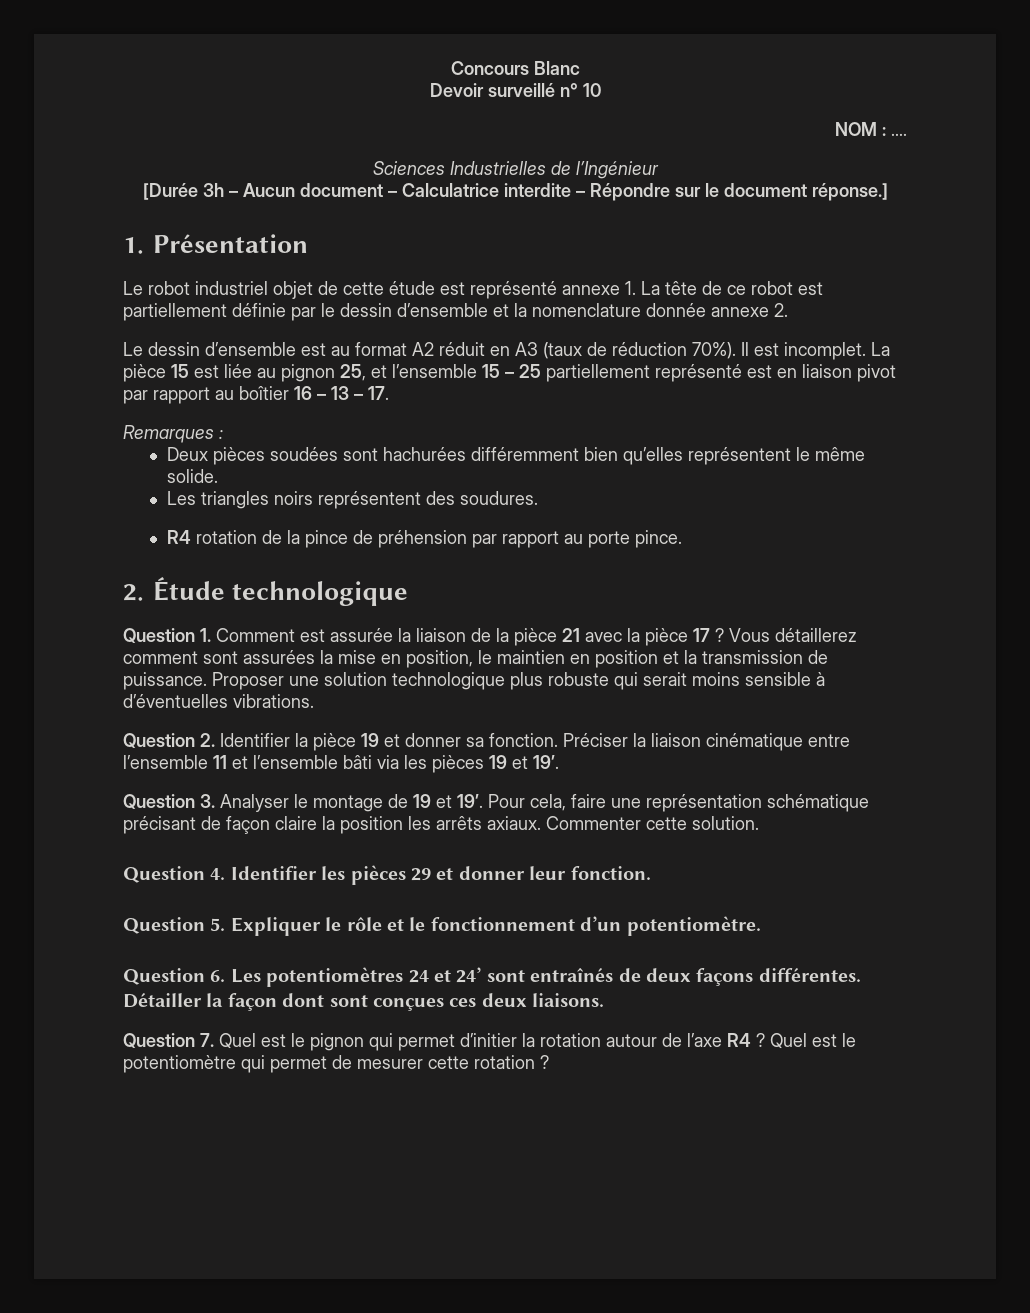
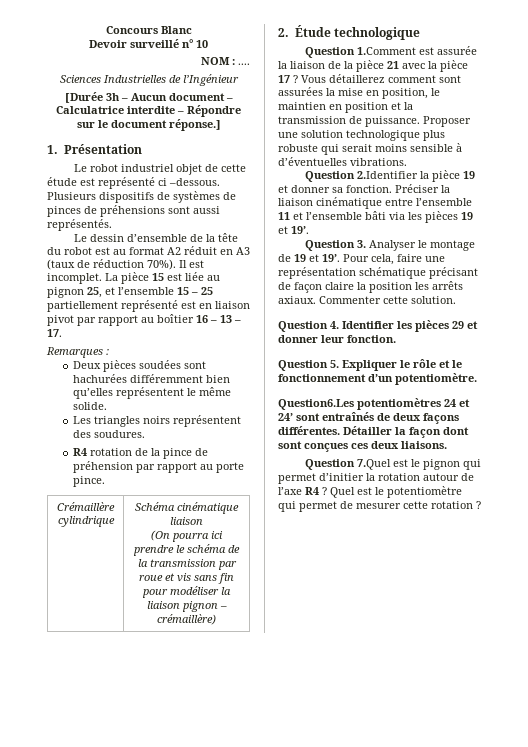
- Le robot industriel objet de cette étude est représenté annexe 1. La tête de ce robot est partiellement définie par le dessin d’ensemble et la nomenclature donnée annexe 2.
- Le dessin d’ensemble est au format A2 réduit en A3 (taux de réduction 70%).
+ Le robot industriel objet de cette étude est représenté ci –dessous. Plusieurs dispositifs de systèmes de pinces de préhensions sont aussi représentés.
+ Le dessin d’ensemble de la tête du robot est au format A2 réduit en A3 (taux de réduction 70%).
+ Crémaillère cylindrique | Schéma cinématique liaison
+ (On pourra ici prendre le schéma de la transmission par roue et vis sans fin pour modéliser la liaison pignon – crémaillère)
- Question 1. Comment est assurée la liaison de la pièce 21 avec la pièce 17 ?
+ Question 1.Comment est assurée la liaison de la pièce 21 avec la pièce 17 ?
- Question 2. Identifier la pièce 19 et donner sa fonction.
+ Question 2.Identifier la pièce 19 et donner sa fonction.
- Question 6. Les potentiomètres 24 et 24’ sont entraînés de deux façons différentes.
+ Question6.Les potentiomètres 24 et 24’ sont entraînés de deux façons différentes.
- Question 7. Quel est le pignon qui permet d’initier la rotation autour de l’axe R4 ?
+ Question 7.Quel est le pignon qui permet d’initier la rotation autour de l’axe R4 ?

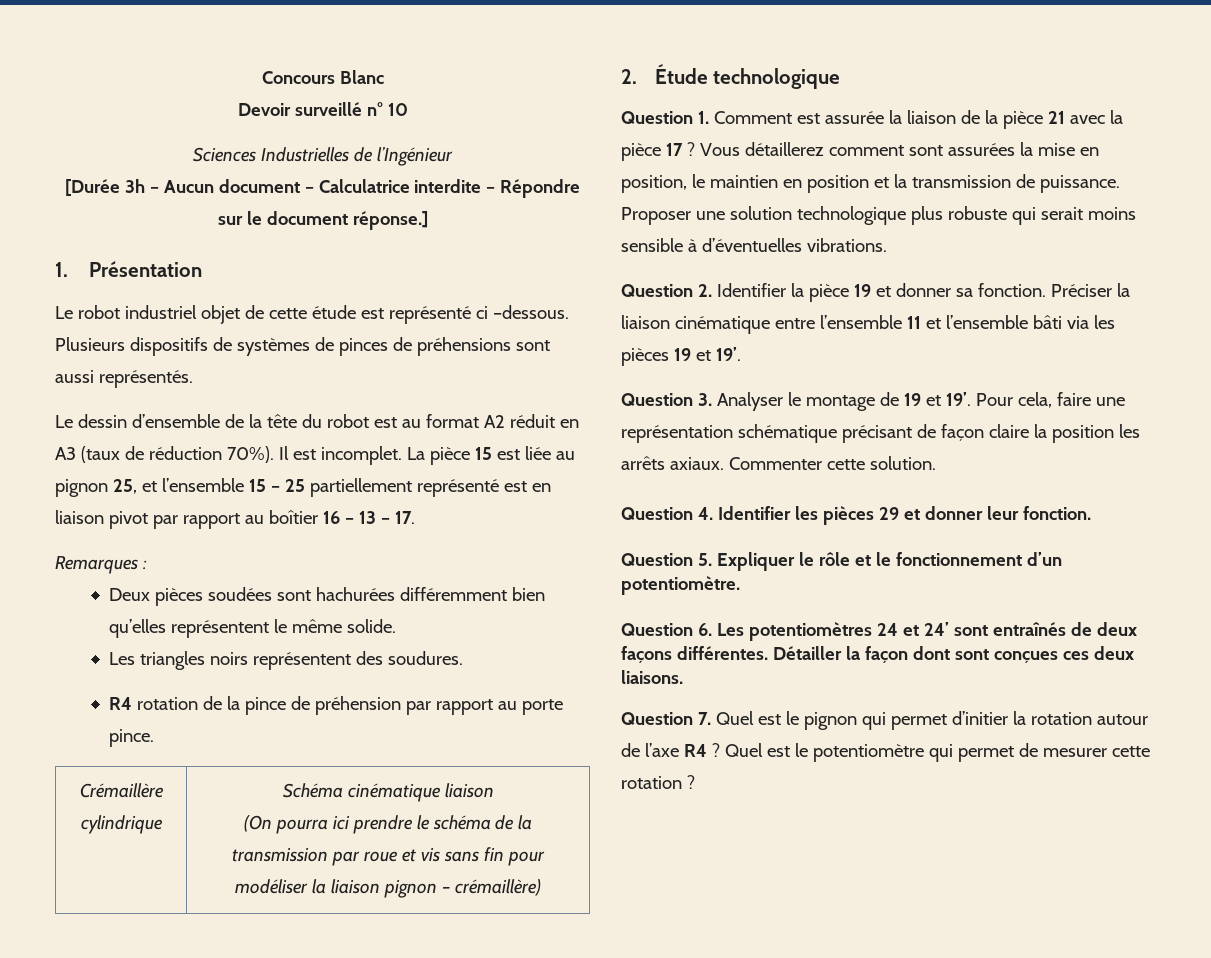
- NOM : ....
- Question 1.Comment est assurée la liaison de la pièce 21 avec la pièce 17 ?
+ Question 1. Comment est assurée la liaison de la pièce 21 avec la pièce 17 ?
- Question 2.Identifier la pièce 19 et donner sa fonction.
+ Question 2. Identifier la pièce 19 et donner sa fonction.
- Question6.Les potentiomètres 24 et 24’ sont entraînés de deux façons différentes.
+ Question 6. Les potentiomètres 24 et 24’ sont entraînés de deux façons différentes.
- Question 7.Quel est le pignon qui permet d’initier la rotation autour de l’axe R4 ?
+ Question 7. Quel est le pignon qui permet d’initier la rotation autour de l’axe R4 ?

